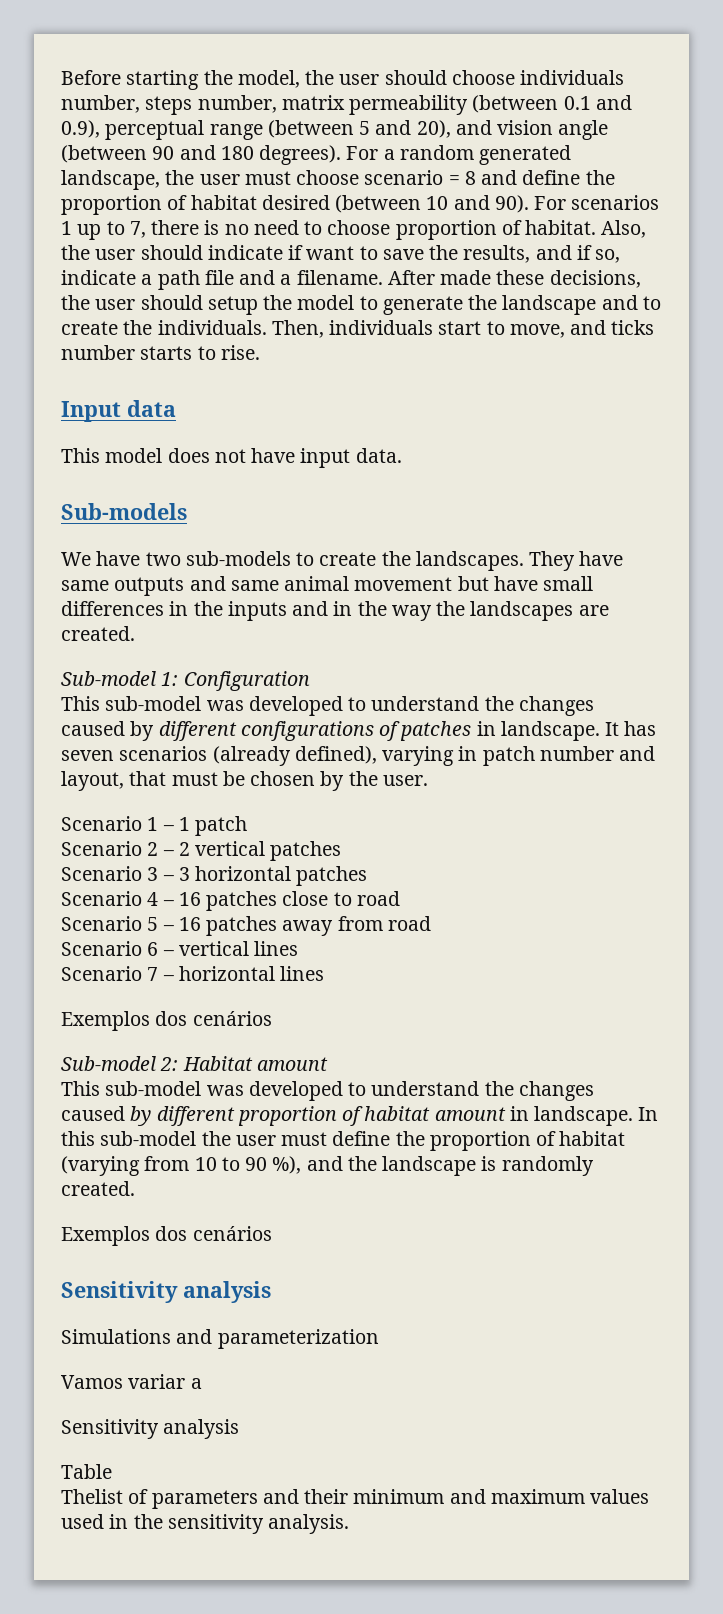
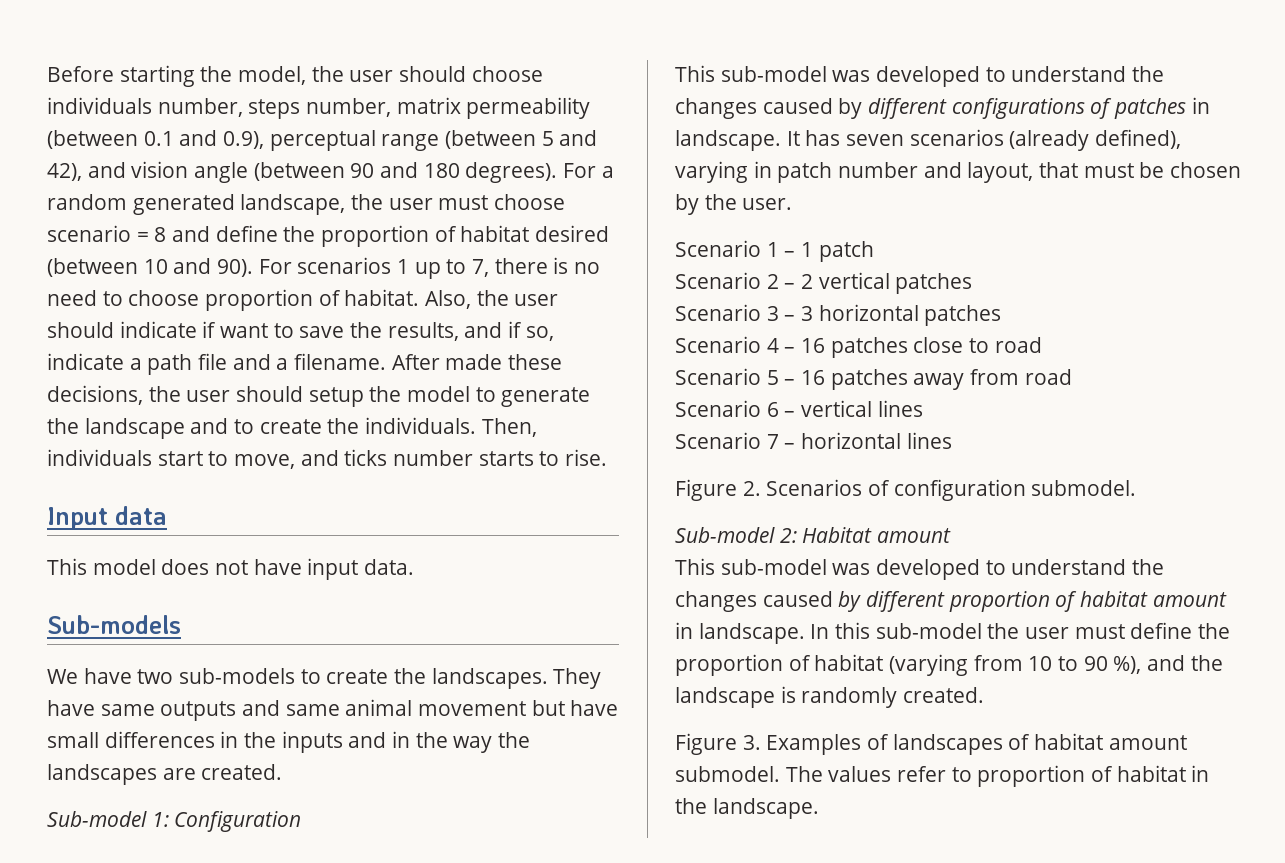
- Before starting the model, the user should choose individuals number, steps number, matrix permeability (between 0.1 and 0.9), perceptual range (between 5 and 20), and vision angle (between 90 and 180 degrees).
+ Before starting the model, the user should choose individuals number, steps number, matrix permeability (between 0.1 and 0.9), perceptual range (between 5 and 42), and vision angle (between 90 and 180 degrees).
  Scenario 7 – horizontal lines
- Exemplos dos cenários
+ Figure 2. Scenarios of configuration submodel.
  In this sub-model the user must define the proportion of habitat (varying from 10 to 90 %), and the landscape is randomly created.
- Exemplos dos cenários
- Sensitivity analysis
- Simulations and parameterization
- Vamos variar a
- Sensitivity analysis
- Table
- Thelist of parameters and their minimum and maximum values used in the sensitivity analysis.
+ Figure 3. Examples of landscapes of habitat amount submodel. The values refer to proportion of habitat in the landscape.

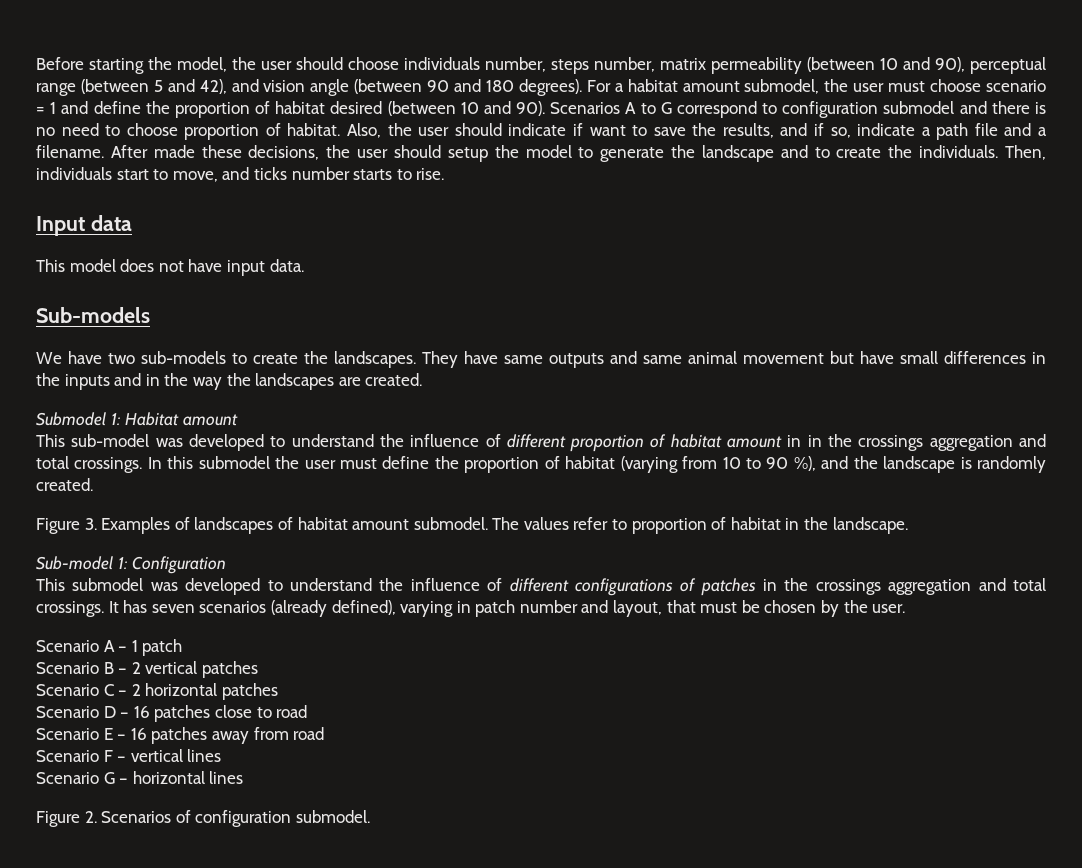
- Before starting the model, the user should choose individuals number, steps number, matrix permeability (between 0.1 and 0.9), perceptual range (between 5 and 42), and vision angle (between 90 and 180 degrees).
+ Before starting the model, the user should choose individuals number, steps number, matrix permeability (between 10 and 90), perceptual range (between 5 and 42), and vision angle (between 90 and 180 degrees).
- For a random generated landscape, the user must choose scenario = 8 and define the proportion of habitat desired (between 10 and 90).
+ For a habitat amount submodel, the user must choose scenario = 1 and define the proportion of habitat desired (between 10 and 90).
- For scenarios 1 up to 7, there is no need to choose proportion of habitat.
+ Scenarios A to G correspond to configuration submodel and there is no need to choose proportion of habitat.
- Sub-model 1: Configuration
- This sub-model was developed to understand the changes caused by different configurations of patches in landscape. It has seven scenarios (already defined), varying in patch number and layout, that must be chosen by the user.
- Scenario 1 – 1 patch
- Scenario 2 – 2 vertical patches
- Scenario 3 – 3 horizontal patches
- Scenario 4 – 16 patches close to road
- Scenario 5 – 16 patches away from road
- Scenario 6 – vertical lines
- Scenario 7 – horizontal lines
- Figure 2. Scenarios of configuration submodel.
- Sub-model 2: Habitat amount
+ Submodel 1: Habitat amount
- This sub-model was developed to understand the changes caused by different proportion of habitat amount in landscape.
+ This sub-model was developed to understand the influence of different proportion of habitat amount in in the crossings aggregation and total crossings.
- In this sub-model the user must define the proportion of habitat (varying from 10 to 90 %), and the landscape is randomly created.
+ In this submodel the user must define the proportion of habitat (varying from 10 to 90 %), and the landscape is randomly created.
+ Sub-model 1: Configuration
+ This submodel was developed to understand the influence of different configurations of patches in the crossings aggregation and total crossings. It has seven scenarios (already defined), varying in patch number and layout, that must be chosen by the user.
+ Scenario A – 1 patch
+ Scenario B – 2 vertical patches
+ Scenario C – 2 horizontal patches
+ Scenario D – 16 patches close to road
+ Scenario E – 16 patches away from road
+ Scenario F – vertical lines
+ Scenario G – horizontal lines
+ Figure 2. Scenarios of configuration submodel.

